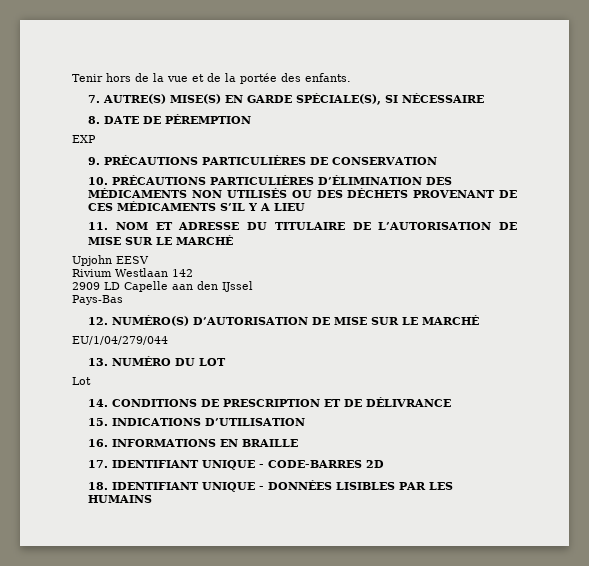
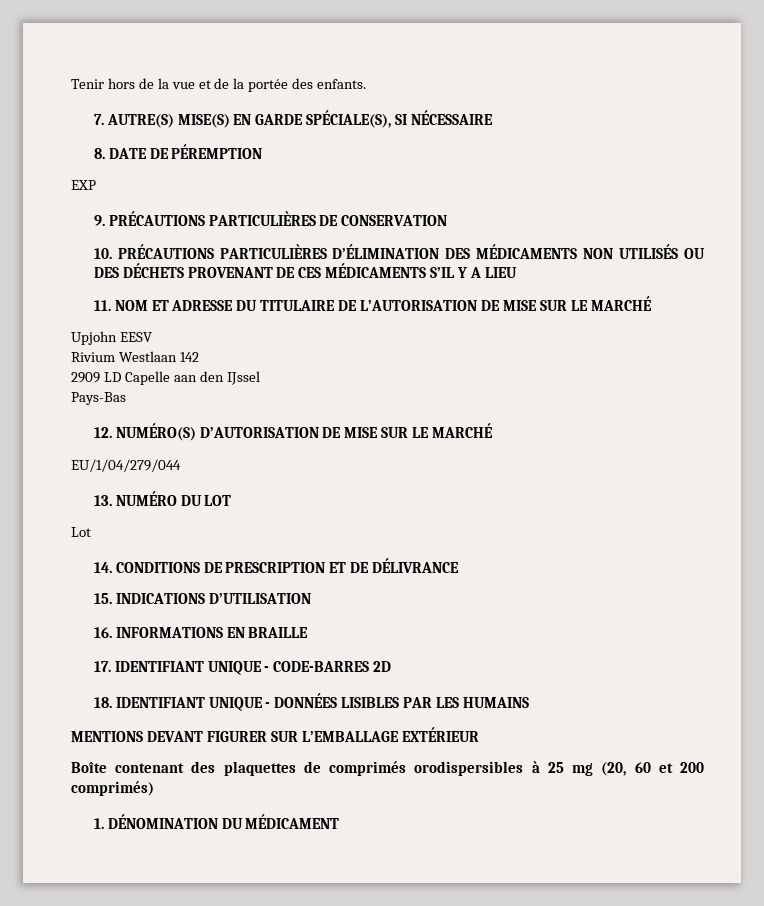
+ MENTIONS DEVANT FIGURER SUR L’EMBALLAGE EXTÉRIEUR
+ Boîte contenant des plaquettes de comprimés orodispersibles à 25 mg (20, 60 et 200 comprimés)
+ 1. DÉNOMINATION DU MÉDICAMENT

